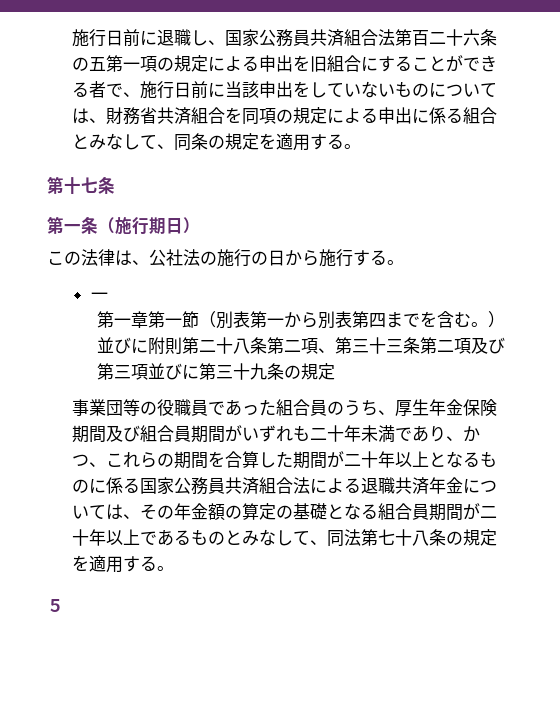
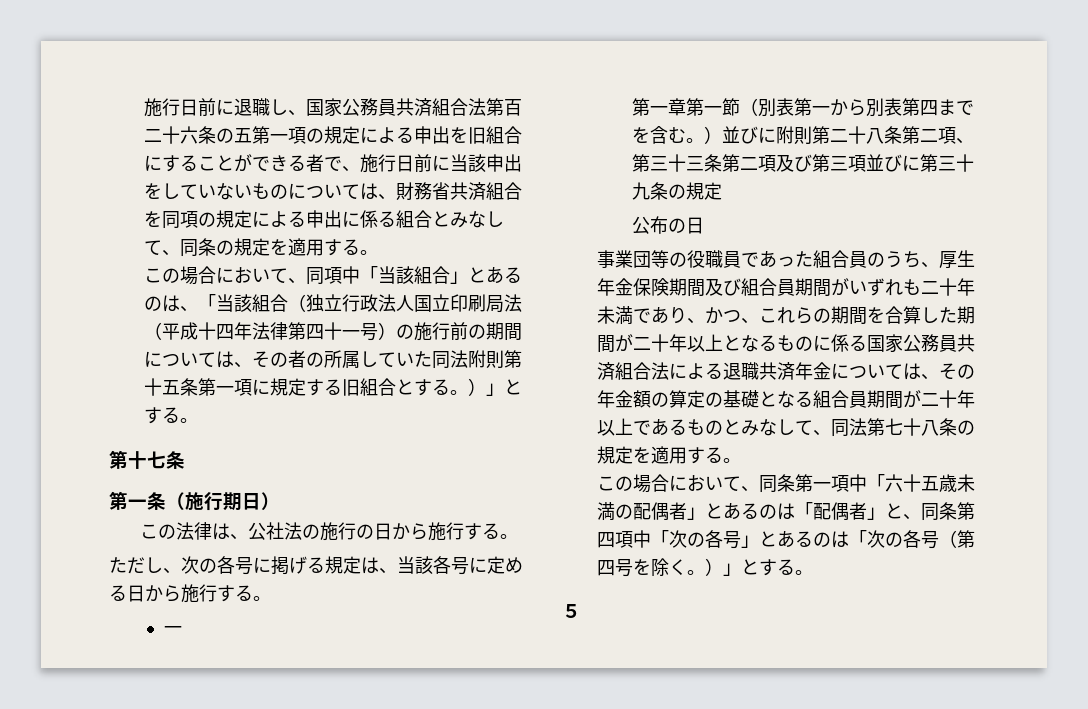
+ この場合において、同項中「当該組合」とあるのは、「当該組合（独立行政法人国立印刷局法（平成十四年法律第四十一号）の施行前の期間については、その者の所属していた同法附則第十五条第一項に規定する旧組合とする。）」とする。
+ ただし、次の各号に掲げる規定は、当該各号に定める日から施行する。
+ 公布の日
+ この場合において、同条第一項中「六十五歳未満の配偶者」とあるのは「配偶者」と、同条第四項中「次の各号」とあるのは「次の各号（第四号を除く。）」とする。

